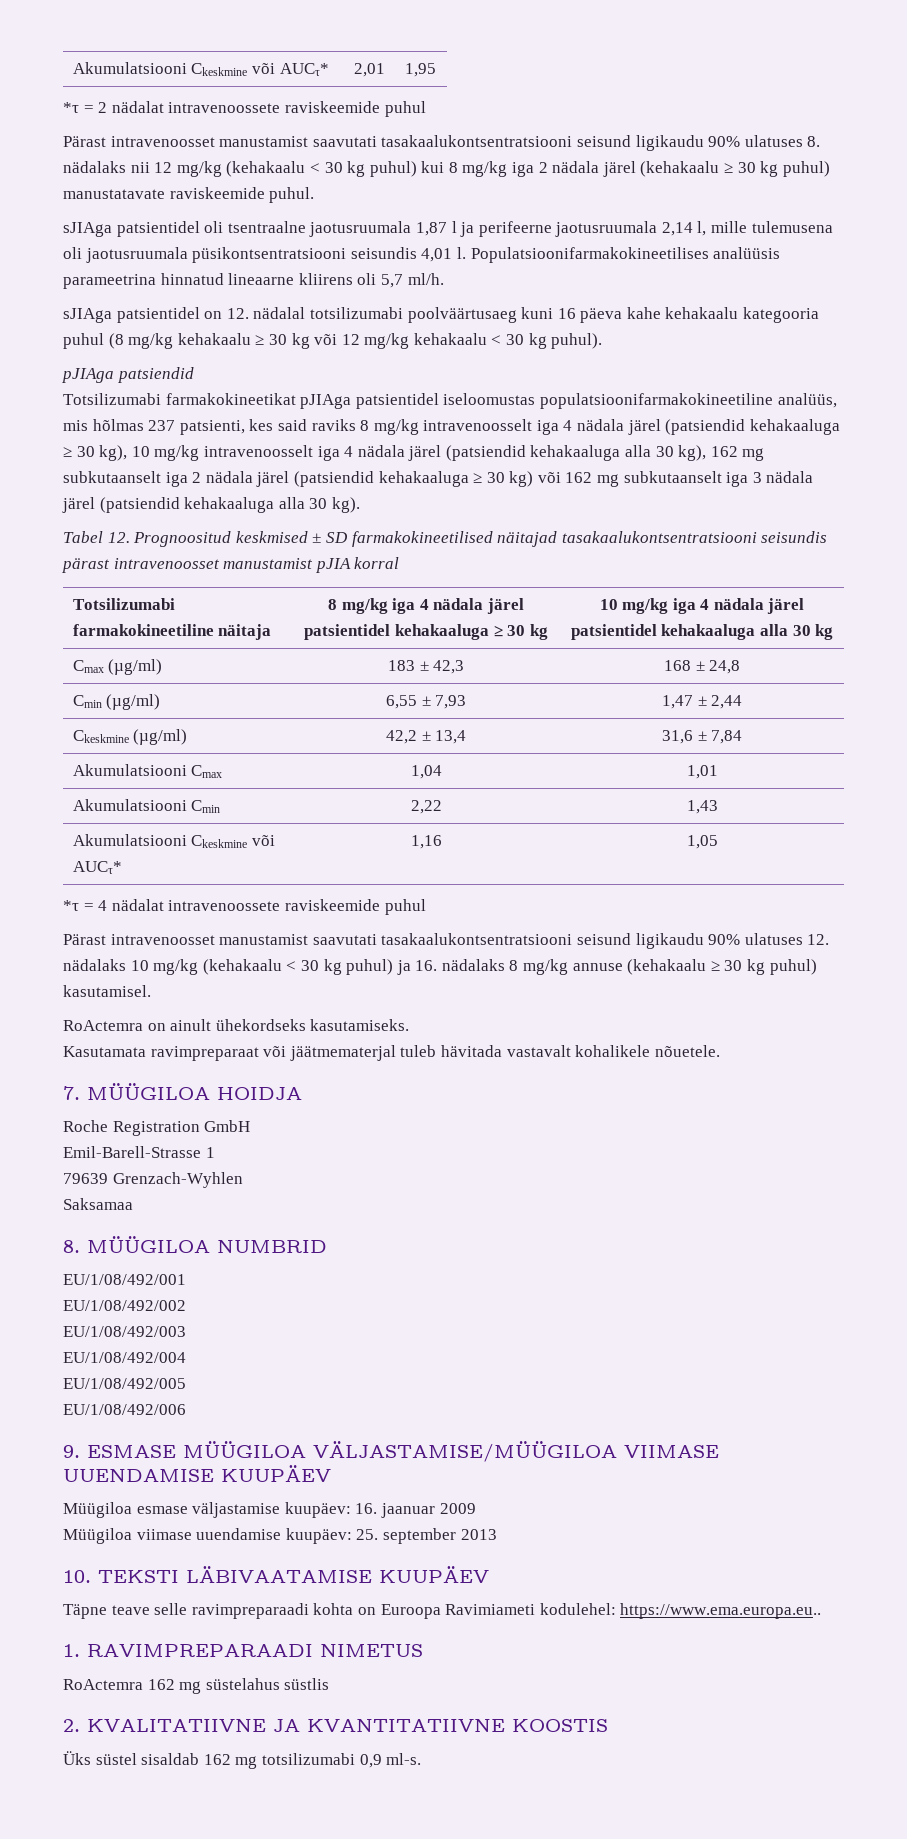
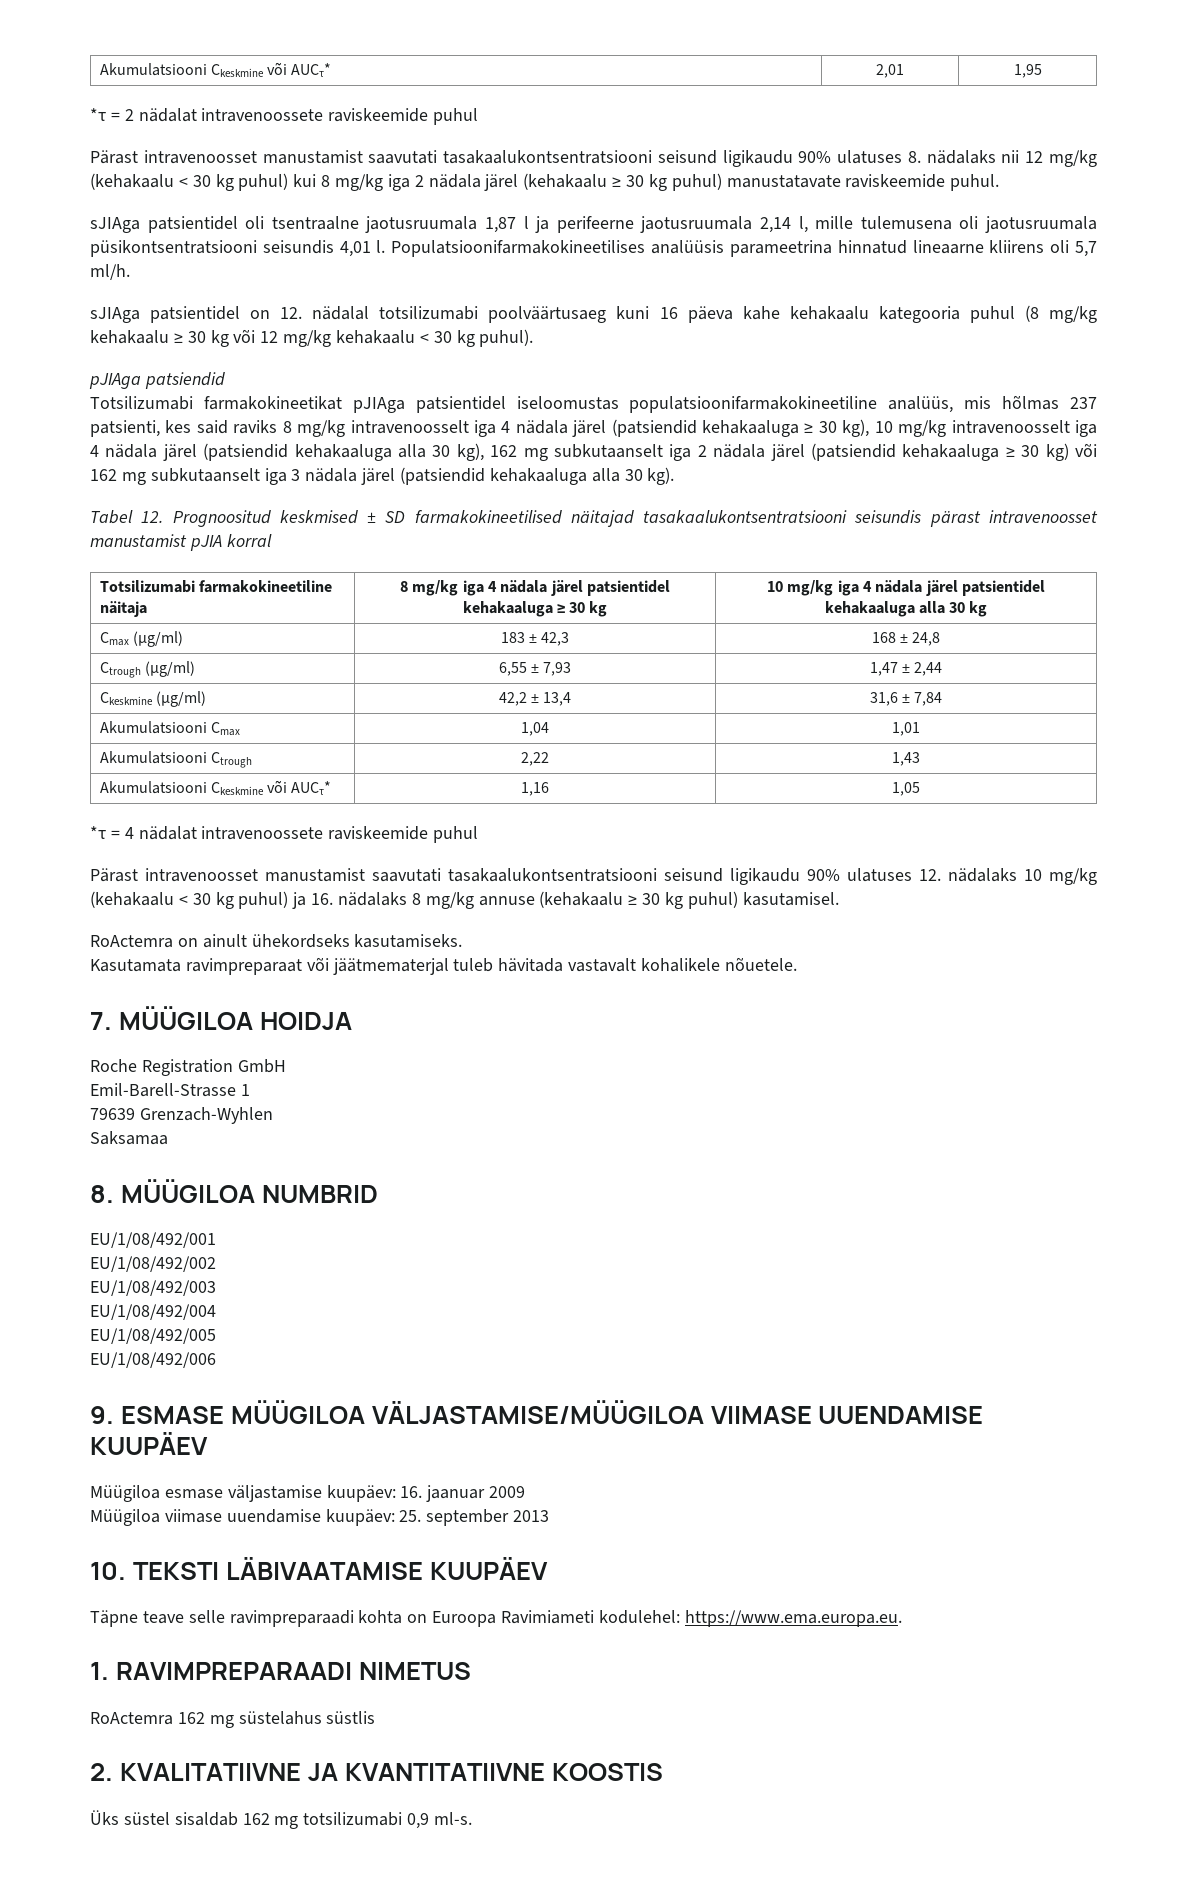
- Cmin (µg/ml) | 6,55 ± 7,93 | 1,47 ± 2,44
+ Ctrough (µg/ml) | 6,55 ± 7,93 | 1,47 ± 2,44
- Akumulatsiooni Cmin | 2,22 | 1,43
+ Akumulatsiooni Ctrough | 2,22 | 1,43
- Täpne teave selle ravimpreparaadi kohta on Euroopa Ravimiameti kodulehel: https://www.ema.europa.eu..
+ Täpne teave selle ravimpreparaadi kohta on Euroopa Ravimiameti kodulehel: https://www.ema.europa.eu.

